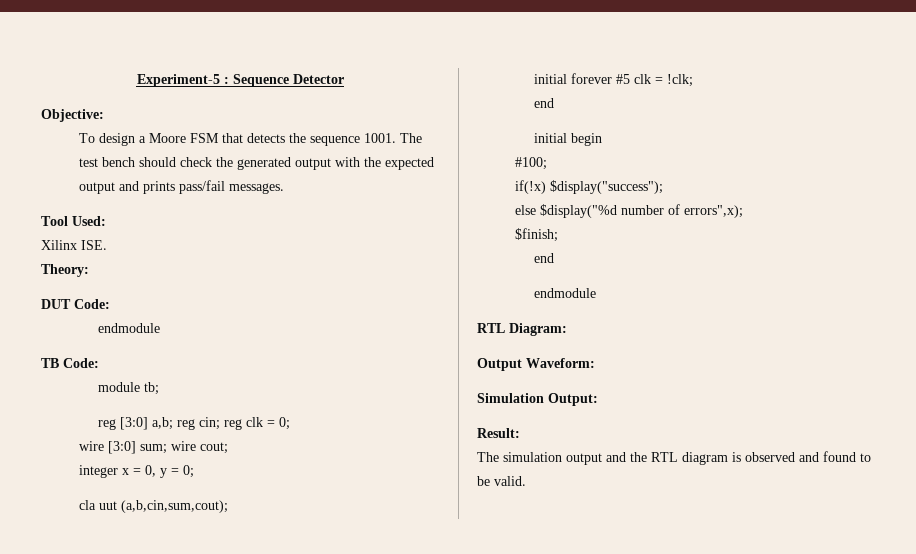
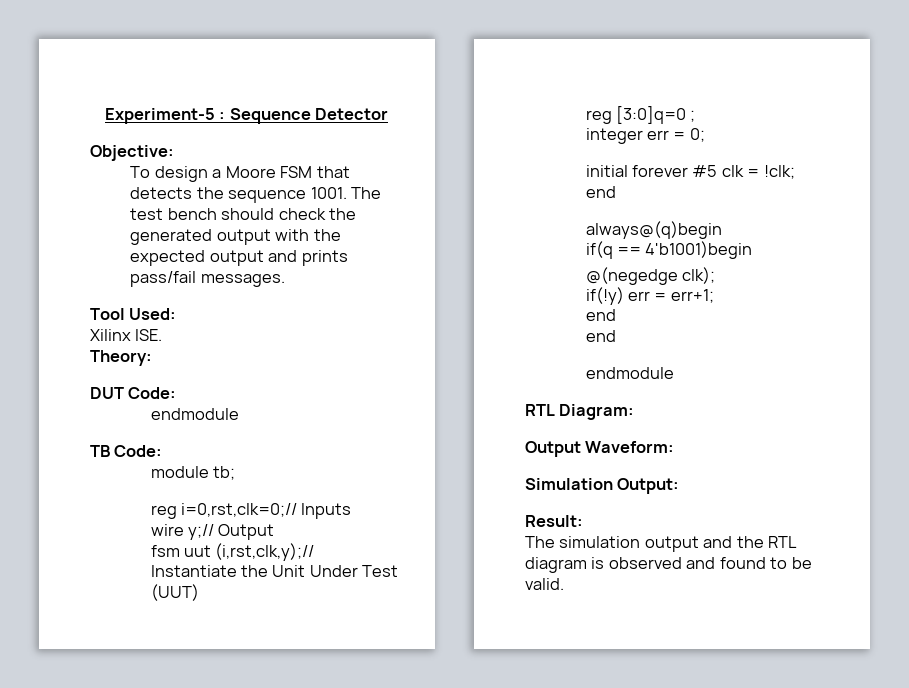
- reg [3:0] a,b; reg cin; reg clk = 0;
- wire [3:0] sum; wire cout;
- integer x = 0, y = 0;
- cla uut (a,b,cin,sum,cout);
+ reg i=0,rst,clk=0;// Inputs
+ wire y;// Output
+ fsm uut (i,rst,clk,y);// Instantiate the Unit Under Test (UUT)
+ reg [3:0]q=0 ;
+ integer err = 0;
- initial begin
- #100;
- if(!x) $display("success");
- else $display("%d number of errors",x);
- $finish;
+ always@(q)begin
+ if(q == 4'b1001)begin
+ @(negedge clk);
+ if(!y) err = err+1;
+ end

